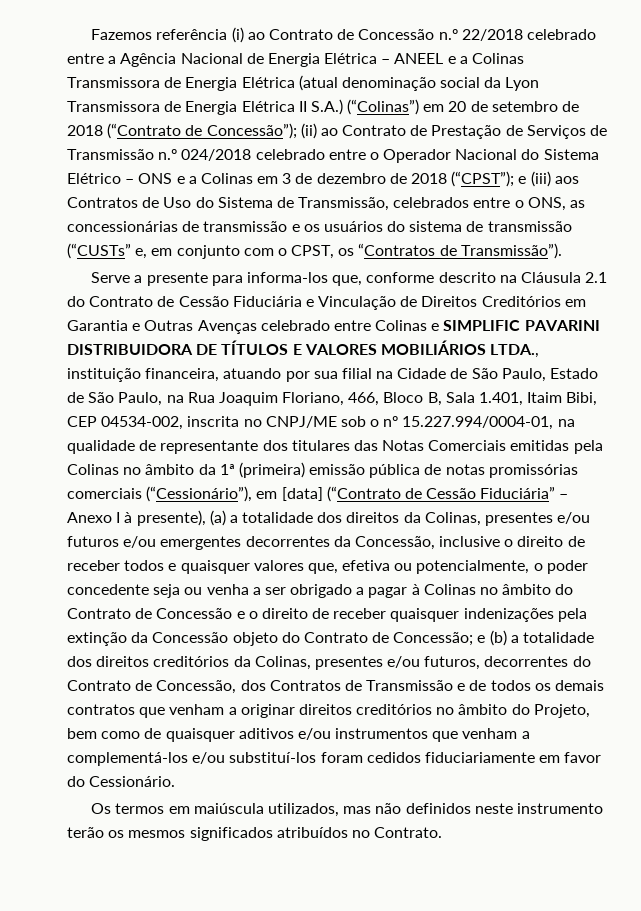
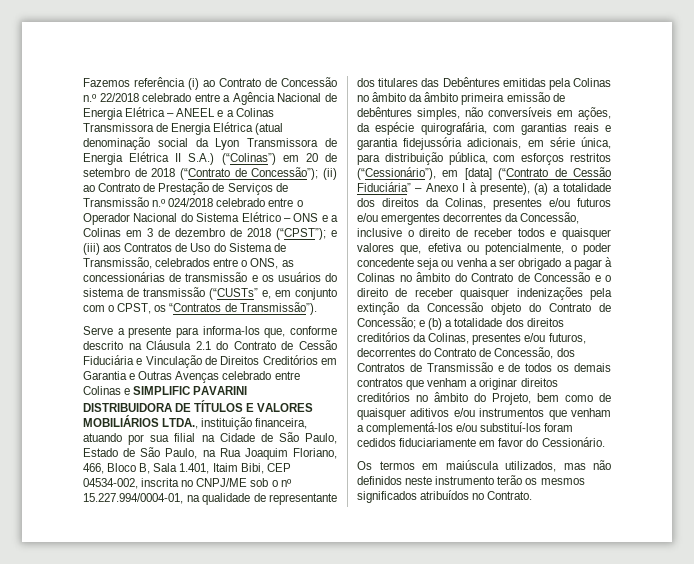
- Serve a presente para informa-los que, conforme descrito na Cláusula 2.1 do Contrato de Cessão Fiduciária e Vinculação de Direitos Creditórios em Garantia e Outras Avenças celebrado entre Colinas e SIMPLIFIC PAVARINI DISTRIBUIDORA DE TÍTULOS E VALORES MOBILIÁRIOS LTDA., instituição financeira, atuando por sua filial na Cidade de São Paulo, Estado de São Paulo, na Rua Joaquim Floriano, 466, Bloco B, Sala 1.401, Itaim Bibi, CEP 04534-002, inscrita no CNPJ/ME sob o nº 15.227.994/0004-01, na qualidade de representante dos titulares das Notas Comerciais emitidas pela Colinas no âmbito da 1ª (primeira) emissão pública de notas promissórias comerciais (“Cessionário”), em [data] (“Contrato de Cessão Fiduciária” – Anexo I à presente), (a) a totalidade dos direitos da Colinas, presentes e/ou futuros e/ou emergentes decorrentes da Concessão, inclusive o direito de receber todos e quaisquer valores que, efetiva ou potencialmente, o poder concedente seja ou venha a ser obrigado a pagar à Colinas no âmbito do Contrato de Concessão e o direito de receber quaisquer indenizações pela extinção da Concessão objeto do Contrato de Concessão;
+ Serve a presente para informa-los que, conforme descrito na Cláusula 2.1 do Contrato de Cessão Fiduciária e Vinculação de Direitos Creditórios em Garantia e Outras Avenças celebrado entre Colinas e SIMPLIFIC PAVARINI DISTRIBUIDORA DE TÍTULOS E VALORES MOBILIÁRIOS LTDA., instituição financeira, atuando por sua filial na Cidade de São Paulo, Estado de São Paulo, na Rua Joaquim Floriano, 466, Bloco B, Sala 1.401, Itaim Bibi, CEP 04534-002, inscrita no CNPJ/ME sob o nº 15.227.994/0004-01, na qualidade de representante dos titulares das Debêntures emitidas pela Colinas no âmbito da âmbito primeira emissão de debêntures simples, não conversíveis em ações, da espécie quirografária, com garantias reais e garantia fidejussória adicionais, em série única, para distribuição pública, com esforços restritos (“Cessionário”), em [data] (“Contrato de Cessão Fiduciária” – Anexo I à presente), (a) a totalidade dos direitos da Colinas, presentes e/ou futuros e/ou emergentes decorrentes da Concessão, inclusive o direito de receber todos e quaisquer valores que, efetiva ou potencialmente, o poder concedente seja ou venha a ser obrigado a pagar à Colinas no âmbito do Contrato de Concessão e o direito de receber quaisquer indenizações pela extinção da Concessão objeto do Contrato de Concessão;

